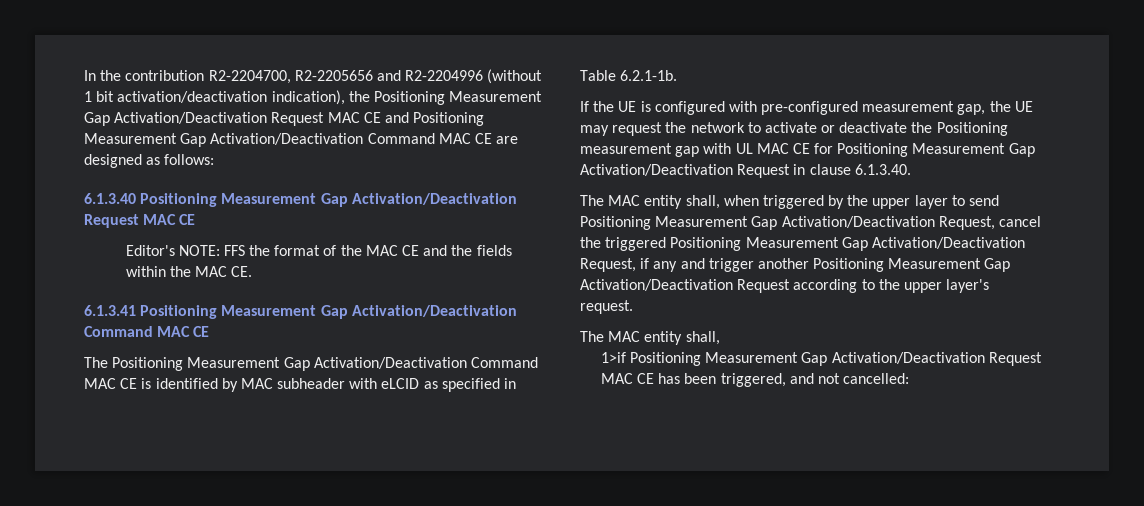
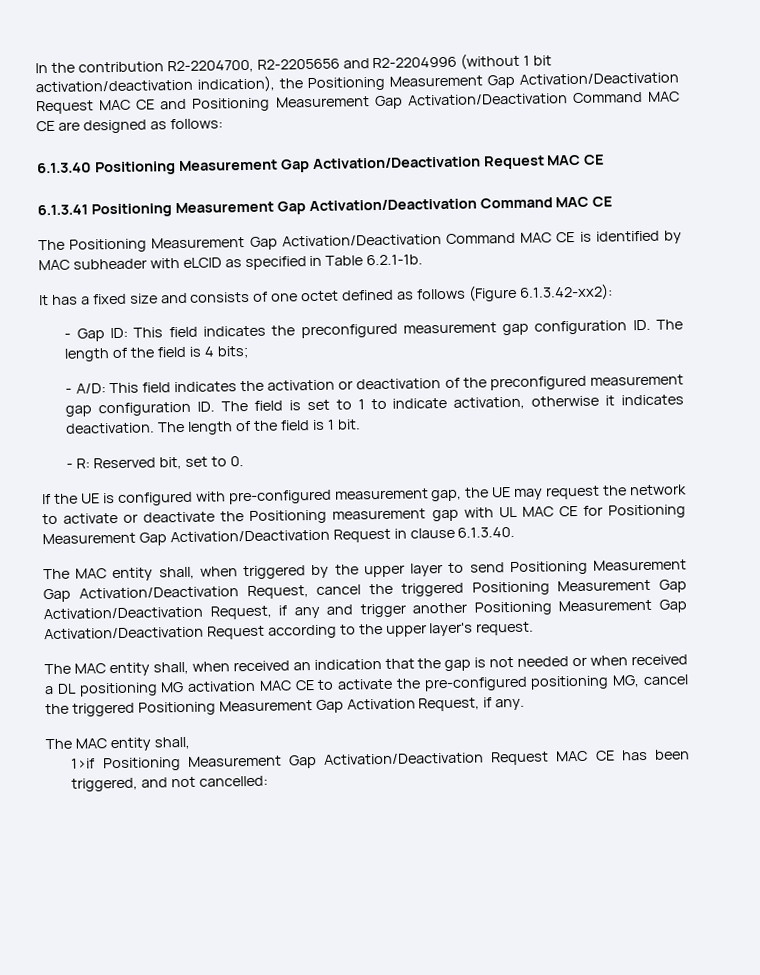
- Editor's NOTE: FFS the format of the MAC CE and the fields within the MAC CE.
+ It has a fixed size and consists of one octet defined as follows (Figure 6.1.3.42-xx2):
+ - Gap ID: This field indicates the preconfigured measurement gap configuration ID. The length of the field is 4 bits;
+ - A/D: This field indicates the activation or deactivation of the preconfigured measurement gap configuration ID. The field is set to 1 to indicate activation, otherwise it indicates deactivation. The length of the field is 1 bit.
+ - R: Reserved bit, set to 0.
+ The MAC entity shall, when received an indication that the gap is not needed or when received a DL positioning MG activation MAC CE to activate the pre-configured positioning MG, cancel the triggered Positioning Measurement Gap Activation Request, if any.

